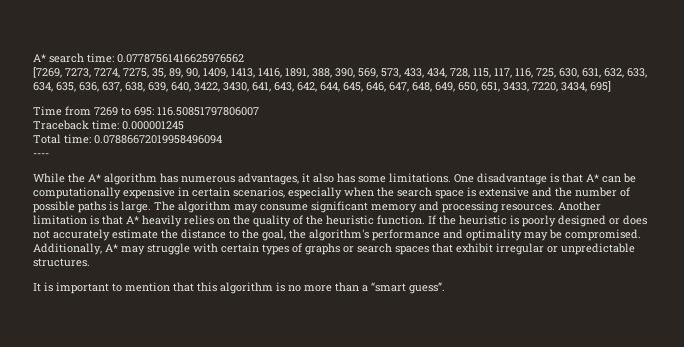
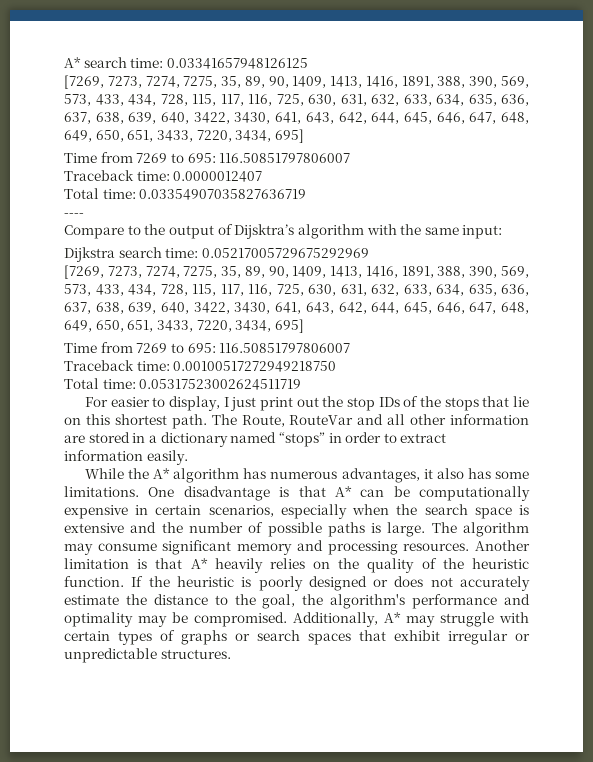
- A* search time: 0.07787561416625976562
+ A* search time: 0.03341657948126125
- Traceback time: 0.000001245
- Total time: 0.07886672019958496094
+ Traceback time: 0.0000012407
+ Total time: 0.03354907035827636719
+ Compare to the output of Dijsktra’s algorithm with the same input:
+ Dijkstra search time: 0.05217005729675292969
+ [7269, 7273, 7274, 7275, 35, 89, 90, 1409, 1413, 1416, 1891, 388, 390, 569, 573, 433, 434, 728, 115, 117, 116, 725, 630, 631, 632, 633, 634, 635, 636, 637, 638, 639, 640, 3422, 3430, 641, 643, 642, 644, 645, 646, 647, 648, 649, 650, 651, 3433, 7220, 3434, 695]
+ Time from 7269 to 695: 116.50851797806007
+ Traceback time: 0.00100517272949218750
+ Total time: 0.05317523002624511719
+ For easier to display, I just print out the stop IDs of the stops that lie on this shortest path. The Route, RouteVar and all other information are stored in a dictionary named “stops” in order to extract information easily.
- It is important to mention that this algorithm is no more than a “smart guess”.

